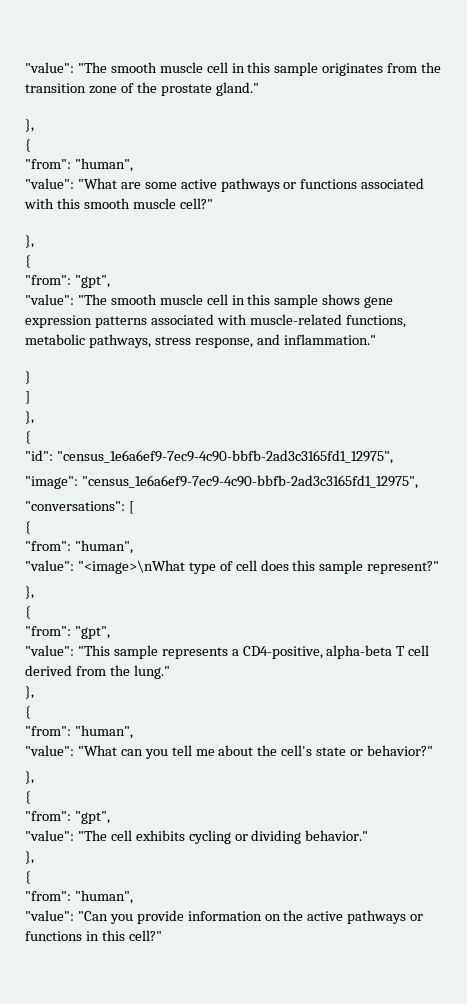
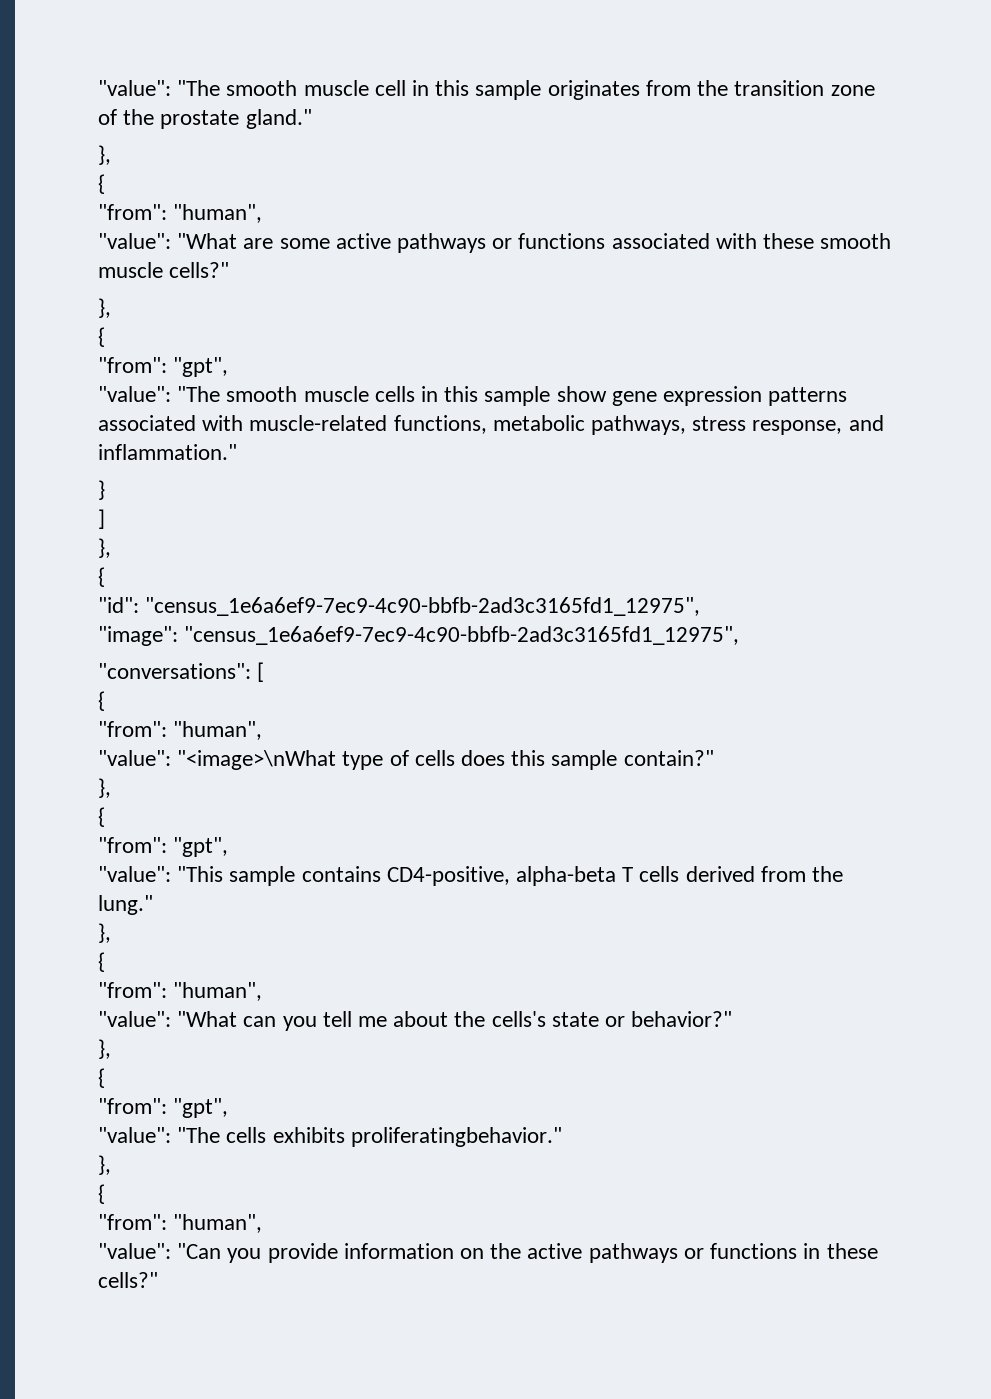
- "value": "What are some active pathways or functions associated with this smooth muscle cell?"
+ "value": "What are some active pathways or functions associated with these smooth muscle cells?"
- "value": "The smooth muscle cell in this sample shows gene expression patterns associated with muscle-related functions, metabolic pathways, stress response, and inflammation."
+ "value": "The smooth muscle cells in this sample show gene expression patterns associated with muscle-related functions, metabolic pathways, stress response, and inflammation."
- "value": "<image>\nWhat type of cell does this sample represent?"
+ "value": "<image>\nWhat type of cells does this sample contain?"
- "value": "This sample represents a CD4-positive, alpha-beta T cell derived from the lung."
+ "value": "This sample contains CD4-positive, alpha-beta T cells derived from the lung."
- "value": "What can you tell me about the cell's state or behavior?"
+ "value": "What can you tell me about the cells's state or behavior?"
- "value": "The cell exhibits cycling or dividing behavior."
+ "value": "The cells exhibits proliferatingbehavior."
- "value": "Can you provide information on the active pathways or functions in this cell?"
+ "value": "Can you provide information on the active pathways or functions in these cells?"

